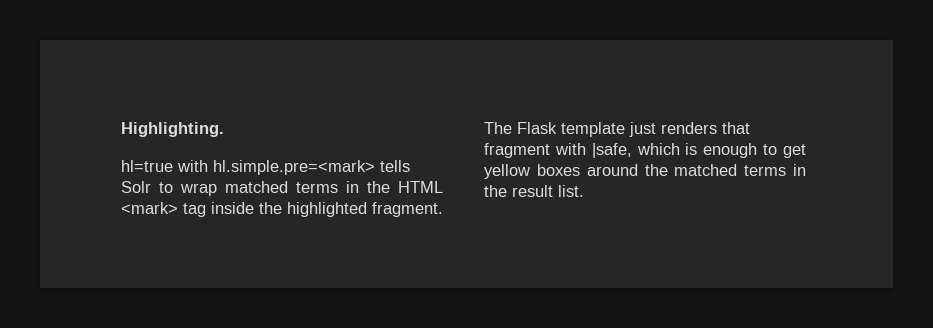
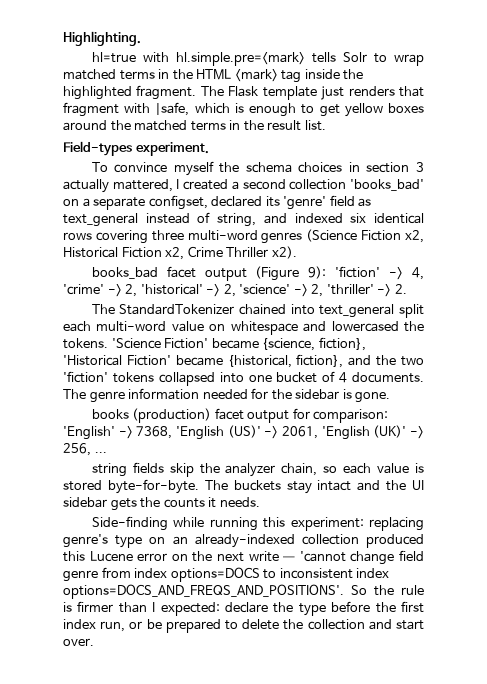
+ Field-types experiment.
+ To convince myself the schema choices in section 3 actually mattered, I created a second collection 'books_bad' on a separate configset, declared its 'genre' field as text_general instead of string, and indexed six identical rows covering three multi-word genres (Science Fiction x2, Historical Fiction x2, Crime Thriller x2).
+ books_bad facet output (Figure 9): 'fiction' -> 4, 'crime' -> 2, 'historical' -> 2, 'science' -> 2, 'thriller' -> 2.
+ The StandardTokenizer chained into text_general split each multi-word value on whitespace and lowercased the tokens. 'Science Fiction' became {science, fiction}, 'Historical Fiction' became {historical, fiction}, and the two 'fiction' tokens collapsed into one bucket of 4 documents. The genre information needed for the sidebar is gone.
+ books (production) facet output for comparison: 'English' -> 7368, 'English (US)' -> 2061, 'English (UK)' -> 256, ...
+ string fields skip the analyzer chain, so each value is stored byte-for-byte. The buckets stay intact and the UI sidebar gets the counts it needs.
+ Side-finding while running this experiment: replacing genre's type on an already-indexed collection produced this Lucene error on the next write — 'cannot change field genre from index options=DOCS to inconsistent index options=DOCS_AND_FREQS_AND_POSITIONS'. So the rule is firmer than I expected: declare the type before the first index run, or be prepared to delete the collection and start over.

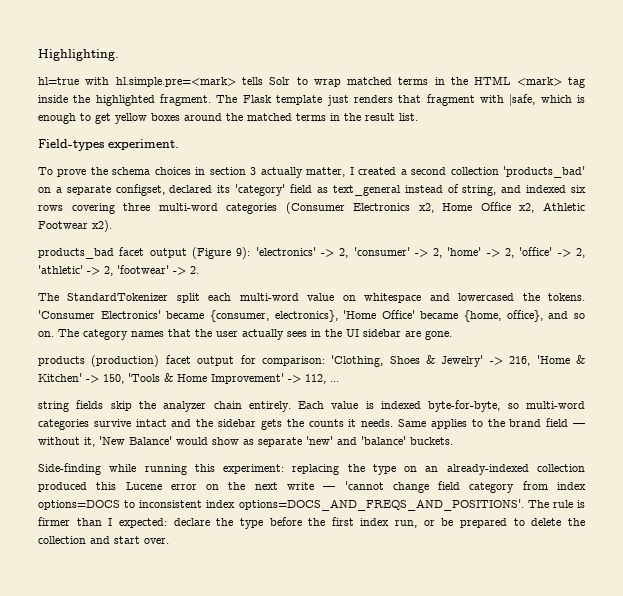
- To convince myself the schema choices in section 3 actually mattered, I created a second collection 'books_bad' on a separate configset, declared its 'genre' field as text_general instead of string, and indexed six identical rows covering three multi-word genres (Science Fiction x2, Historical Fiction x2, Crime Thriller x2).
+ To prove the schema choices in section 3 actually matter, I created a second collection 'products_bad' on a separate configset, declared its 'category' field as text_general instead of string, and indexed six rows covering three multi-word categories (Consumer Electronics x2, Home Office x2, Athletic Footwear x2).
- books_bad facet output (Figure 9): 'fiction' -> 4, 'crime' -> 2, 'historical' -> 2, 'science' -> 2, 'thriller' -> 2.
+ products_bad facet output (Figure 9): 'electronics' -> 2, 'consumer' -> 2, 'home' -> 2, 'office' -> 2, 'athletic' -> 2, 'footwear' -> 2.
- The StandardTokenizer chained into text_general split each multi-word value on whitespace and lowercased the tokens.
+ The StandardTokenizer split each multi-word value on whitespace and lowercased the tokens.
- 'Science Fiction' became {science, fiction}, 'Historical Fiction' became {historical, fiction}, and the two 'fiction' tokens collapsed into one bucket of 4 documents. The genre information needed for the sidebar is gone.
+ 'Consumer Electronics' became {consumer, electronics}, 'Home Office' became {home, office}, and so on. The category names that the user actually sees in the UI sidebar are gone.
- books (production) facet output for comparison: 'English' -> 7368, 'English (US)' -> 2061, 'English (UK)' -> 256, ...
+ products (production) facet output for comparison: 'Clothing, Shoes & Jewelry' -> 216, 'Home & Kitchen' -> 150, 'Tools & Home Improvement' -> 112, ...
- string fields skip the analyzer chain, so each value is stored byte-for-byte. The buckets stay intact and the UI sidebar gets the counts it needs.
+ string fields skip the analyzer chain entirely. Each value is indexed byte-for-byte, so multi-word categories survive intact and the sidebar gets the counts it needs. Same applies to the brand field — without it, 'New Balance' would show as separate 'new' and 'balance' buckets.
- Side-finding while running this experiment: replacing genre's type on an already-indexed collection produced this Lucene error on the next write — 'cannot change field genre from index options=DOCS to inconsistent index options=DOCS_AND_FREQS_AND_POSITIONS'.
+ Side-finding while running this experiment: replacing the type on an already-indexed collection produced this Lucene error on the next write — 'cannot change field category from index options=DOCS to inconsistent index options=DOCS_AND_FREQS_AND_POSITIONS'.
- So the rule is firmer than I expected: declare the type before the first index run, or be prepared to delete the collection and start over.
+ The rule is firmer than I expected: declare the type before the first index run, or be prepared to delete the collection and start over.

